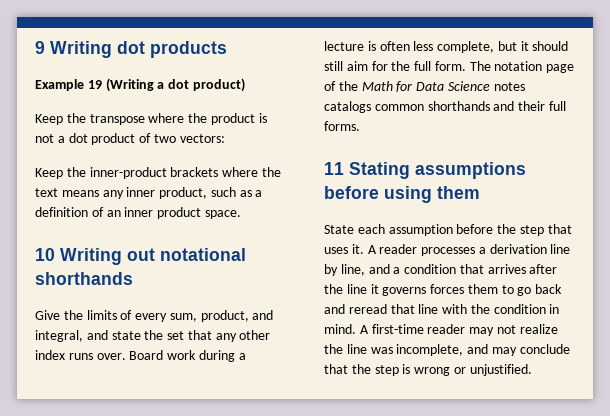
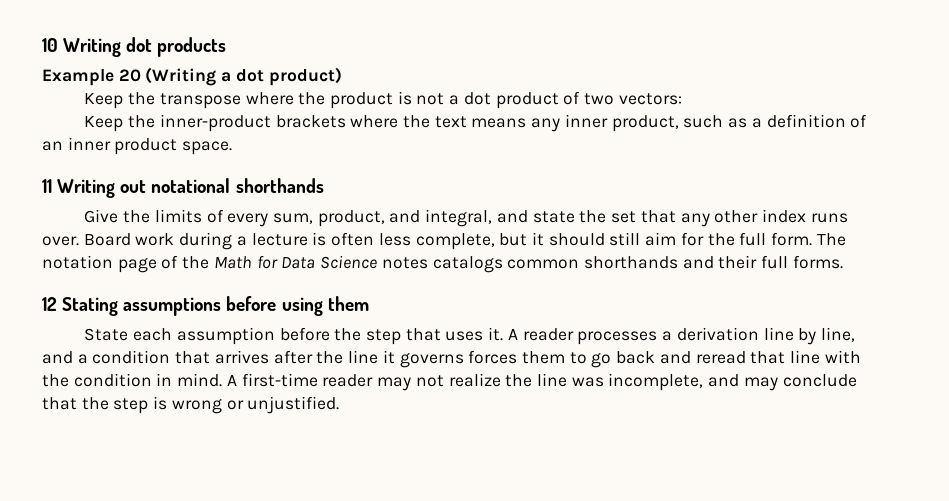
- 9 Writing dot products
+ 10 Writing dot products
- Example 19 (Writing a dot product)
+ Example 20 (Writing a dot product)
- 10 Writing out notational shorthands
+ 11 Writing out notational shorthands
- 11 Stating assumptions before using them
+ 12 Stating assumptions before using them

